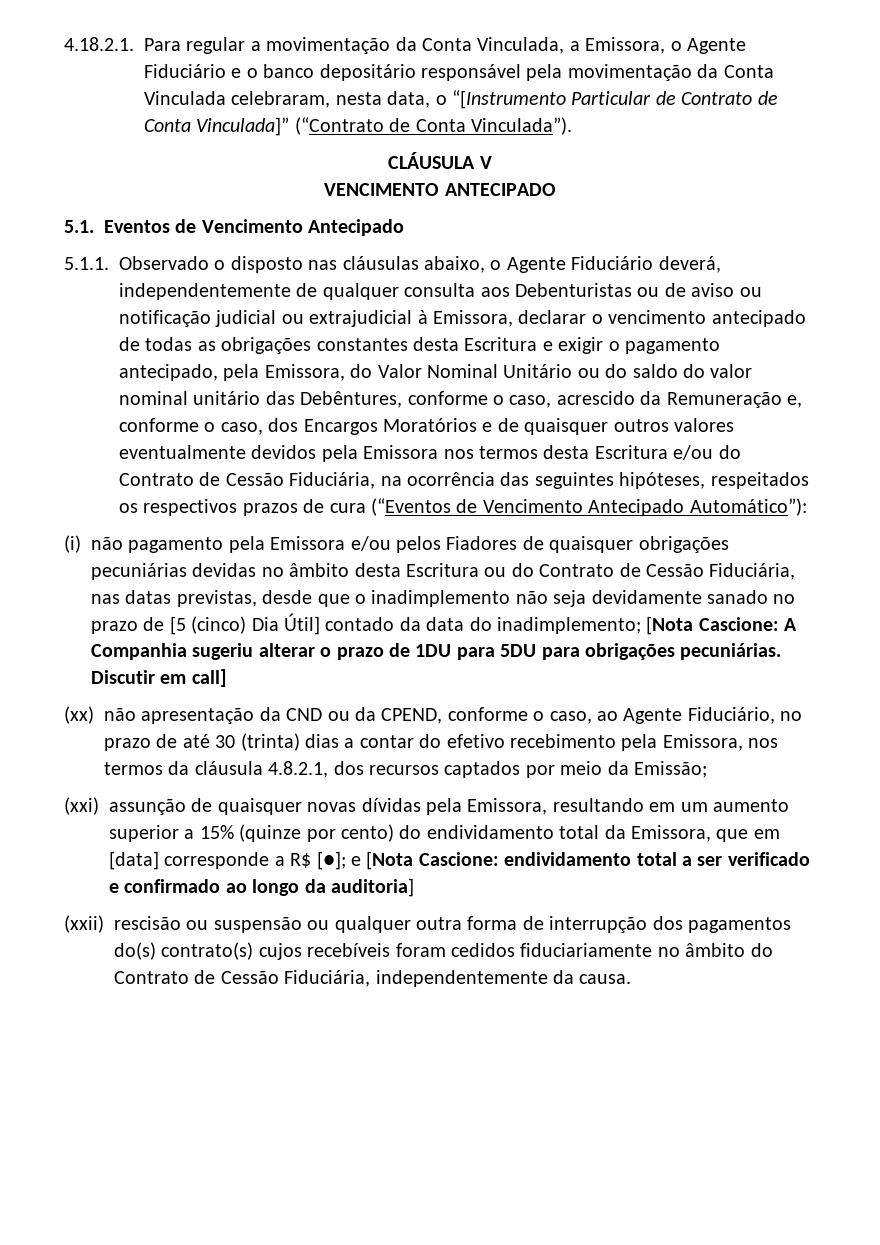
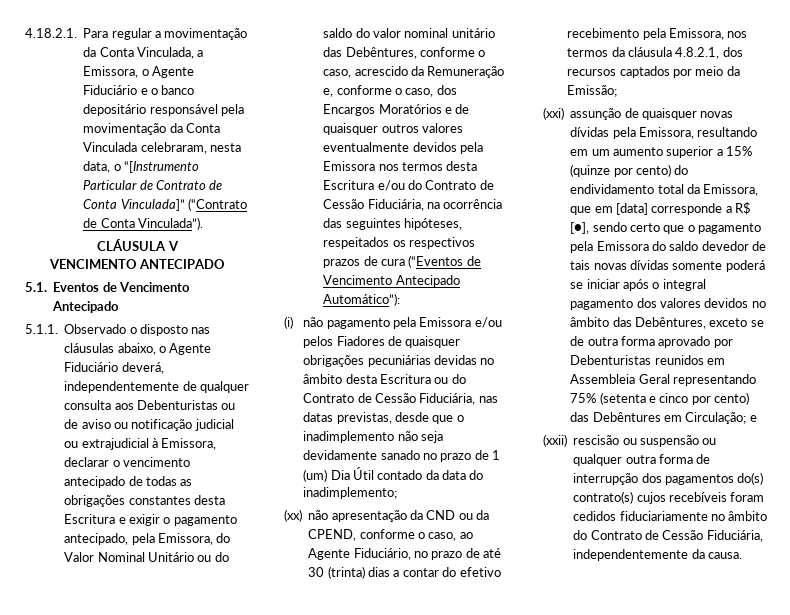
- (i) não pagamento pela Emissora e/ou pelos Fiadores de quaisquer obrigações pecuniárias devidas no âmbito desta Escritura ou do Contrato de Cessão Fiduciária, nas datas previstas, desde que o inadimplemento não seja devidamente sanado no prazo de [5 (cinco) Dia Útil] contado da data do inadimplemento; [Nota Cascione: A Companhia sugeriu alterar o prazo de 1DU para 5DU para obrigações pecuniárias. Discutir em call]
+ (i) não pagamento pela Emissora e/ou pelos Fiadores de quaisquer obrigações pecuniárias devidas no âmbito desta Escritura ou do Contrato de Cessão Fiduciária, nas datas previstas, desde que o inadimplemento não seja devidamente sanado no prazo de 1 (um) Dia Útil contado da data do inadimplemento;
- (xxi) assunção de quaisquer novas dívidas pela Emissora, resultando em um aumento superior a 15% (quinze por cento) do endividamento total da Emissora, que em [data] corresponde a R$ [●]; e [Nota Cascione: endividamento total a ser verificado e confirmado ao longo da auditoria]
+ (xxi) assunção de quaisquer novas dívidas pela Emissora, resultando em um aumento superior a 15% (quinze por cento) do endividamento total da Emissora, que em [data] corresponde a R$ [●], sendo certo que o pagamento pela Emissora do saldo devedor de tais novas dívidas somente poderá se iniciar após o integral pagamento dos valores devidos no âmbito das Debêntures, exceto se de outra forma aprovado por Debenturistas reunidos em Assembleia Geral representando 75% (setenta e cinco por cento) das Debêntures em Circulação; e

